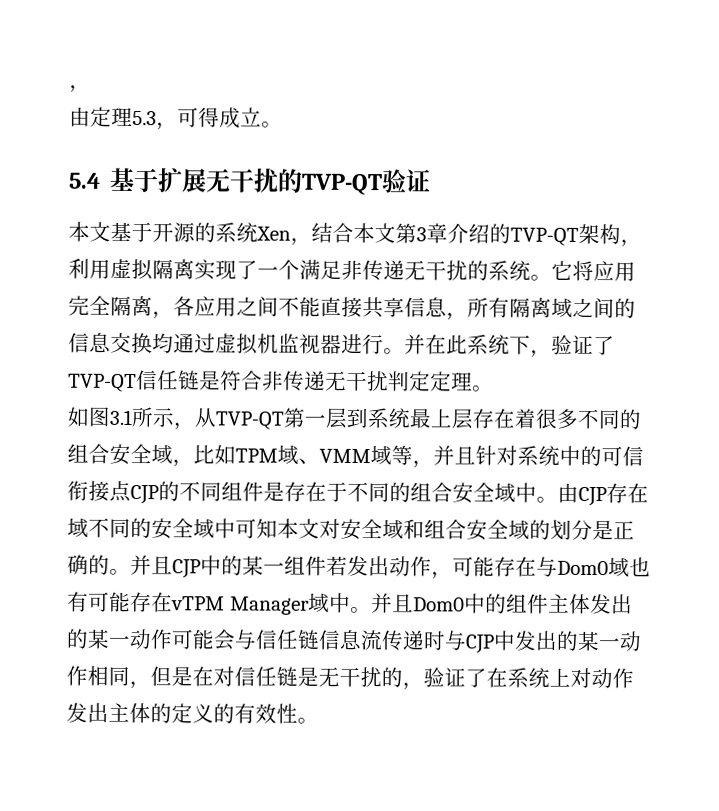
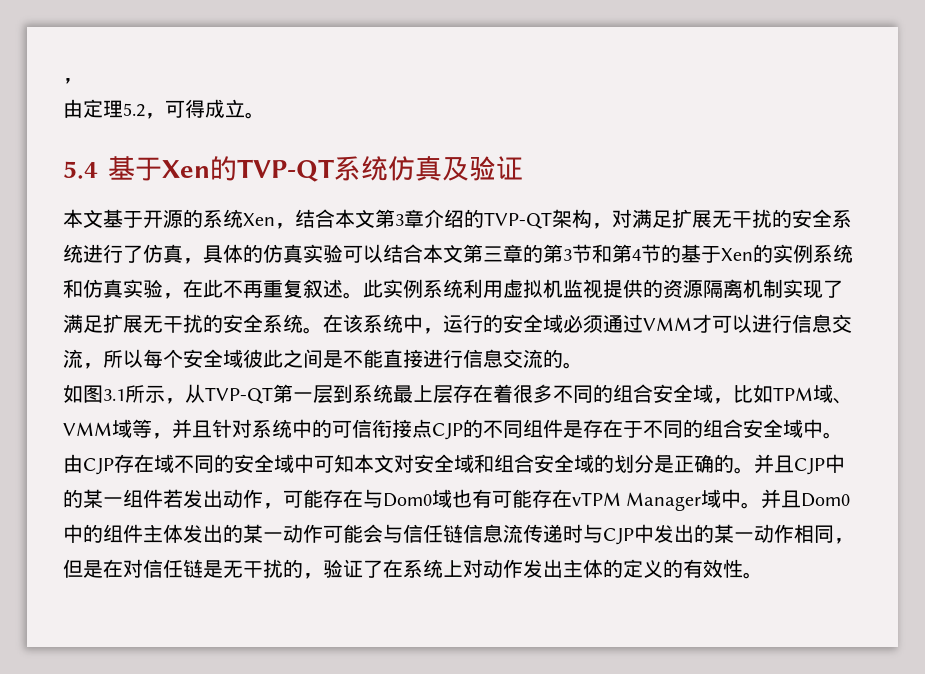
- 由定理5.3，可得成立。
+ 由定理5.2，可得成立。
- 5.4基于扩展无干扰的TVP-QT验证
+ 5.4基于Xen的TVP-QT系统仿真及验证
- 本文基于开源的系统Xen，结合本文第3章介绍的TVP-QT架构，利用虚拟隔离实现了一个满足非传递无干扰的系统。它将应用完全隔离，各应用之间不能直接共享信息，所有隔离域之间的信息交换均通过虚拟机监视器进行。并在此系统下，验证了TVP-QT信任链是符合非传递无干扰判定定理。
+ 本文基于开源的系统Xen，结合本文第3章介绍的TVP-QT架构，对满足扩展无干扰的安全系统进行了仿真，具体的仿真实验可以结合本文第三章的第3节和第4节的基于Xen的实例系统和仿真实验，在此不再重复叙述。此实例系统利用虚拟机监视提供的资源隔离机制实现了满足扩展无干扰的安全系统。在该系统中，运行的安全域必须通过VMM才可以进行信息交流，所以每个安全域彼此之间是不能直接进行信息交流的。

